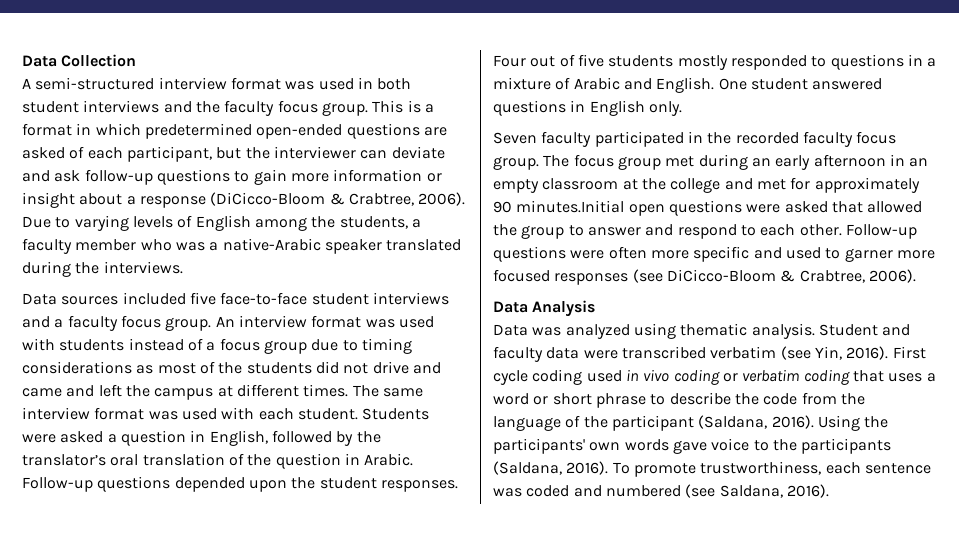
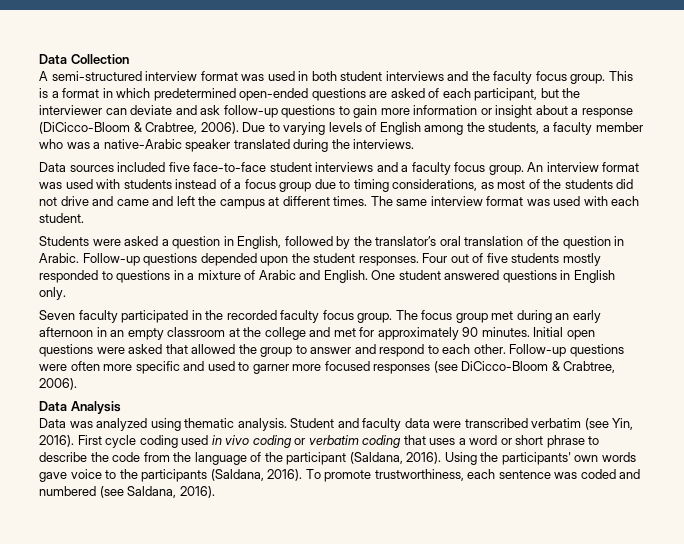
- An interview format was used with students instead of a focus group due to timing considerations as most of the students did not drive and came and left the campus at different times.
+ An interview format was used with students instead of a focus group due to timing considerations, as most of the students did not drive and came and left the campus at different times.
- The same interview format was used with each student. Students were asked a question in English, followed by the translator’s oral translation of the question in Arabic.
+ The same interview format was used with each student.
+ Students were asked a question in English, followed by the translator’s oral translation of the question in Arabic.
- The focus group met during an early afternoon in an empty classroom at the college and met for approximately 90 minutes.Initial open questions were asked that allowed the group to answer and respond to each other.
+ The focus group met during an early afternoon in an empty classroom at the college and met for approximately 90 minutes. Initial open questions were asked that allowed the group to answer and respond to each other.

